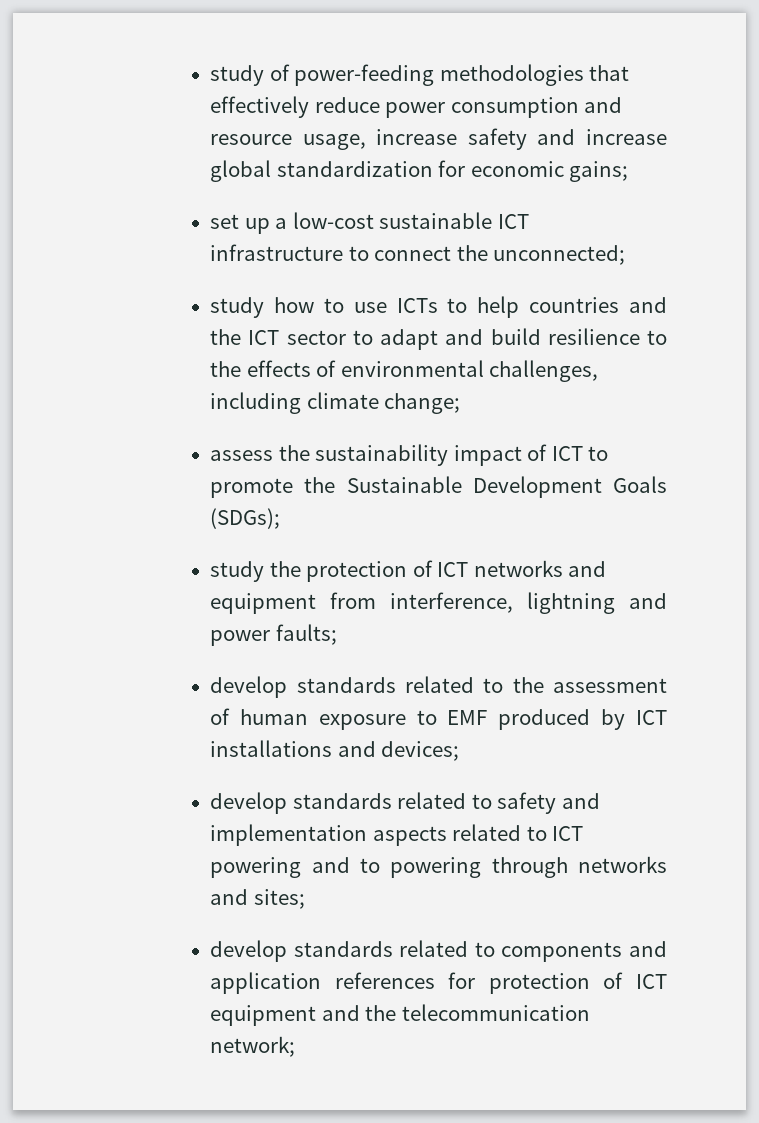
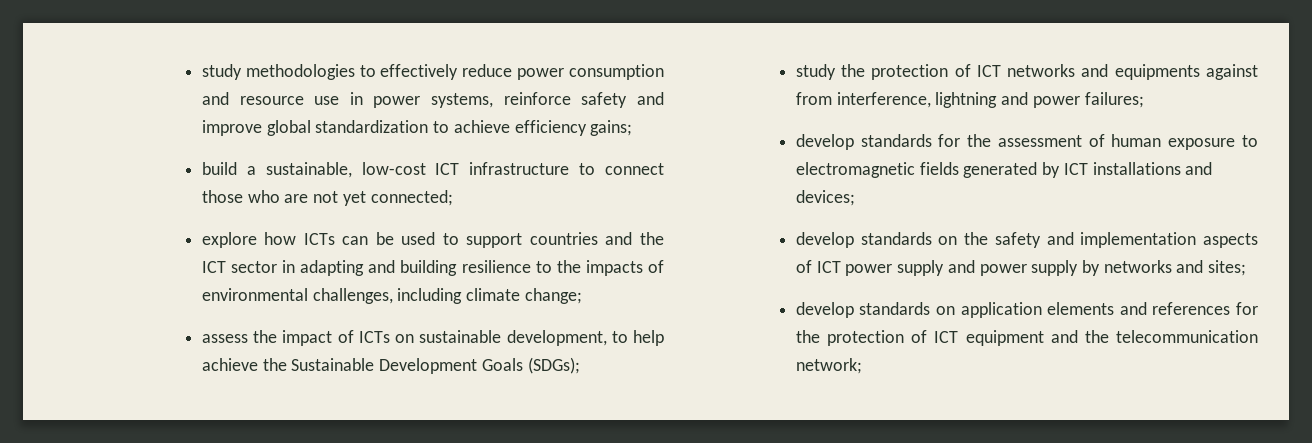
- study of power-feeding methodologies that effectively reduce power consumption and resource usage, increase safety and increase global standardization for economic gains;
- set up a low-cost sustainable ICT infrastructure to connect the unconnected;
- study how to use ICTs to help countries and the ICT sector to adapt and build resilience to the effects of environmental challenges, including climate change;
+ study methodologies to effectively reduce power consumption and resource use in power systems, reinforce safety and improve global standardization to achieve efficiency gains;
+ build a sustainable, low-cost ICT infrastructure to connect those who are not yet connected;
+ explore how ICTs can be used to support countries and the ICT sector in adapting and building resilience to the impacts of environmental challenges, including climate change;
- assess the sustainability impact of ICT to promote the Sustainable Development Goals (SDGs);
+ assess the impact of ICTs on sustainable development, to help achieve the Sustainable Development Goals (SDGs);
- study the protection of ICT networks and equipment from interference, lightning and power faults;
- develop standards related to the assessment of human exposure to EMF produced by ICT installations and devices;
+ study the protection of ICT networks and equipments against from interference, lightning and power failures;
+ develop standards for the assessment of human exposure to electromagnetic fields generated by ICT installations and devices;
- develop standards related to safety and implementation aspects related to ICT powering and to powering through networks and sites;
+ develop standards on the safety and implementation aspects of ICT power supply and power supply by networks and sites;
- develop standards related to components and application references for protection of ICT equipment and the telecommunication network;
+ develop standards on application elements and references for the protection of ICT equipment and the telecommunication network;

